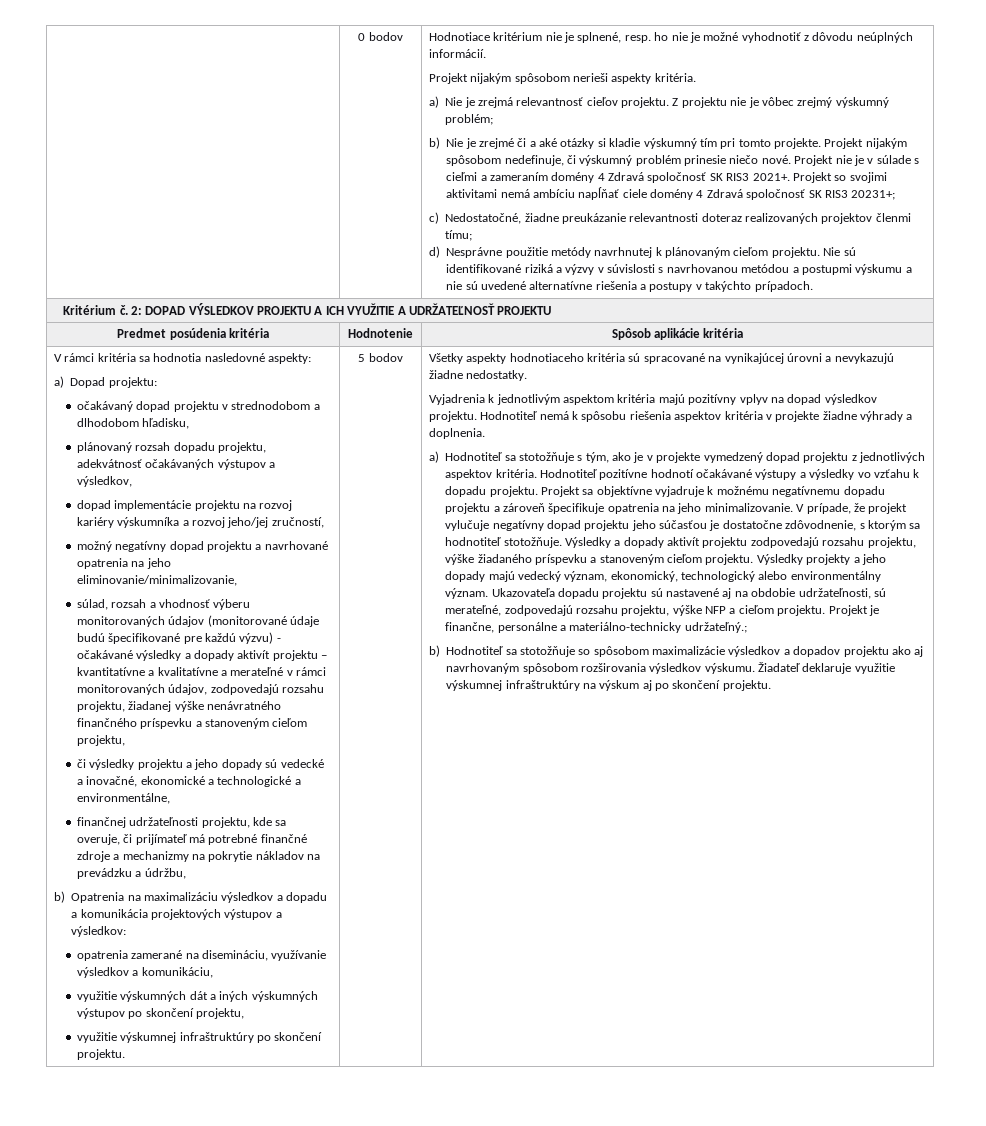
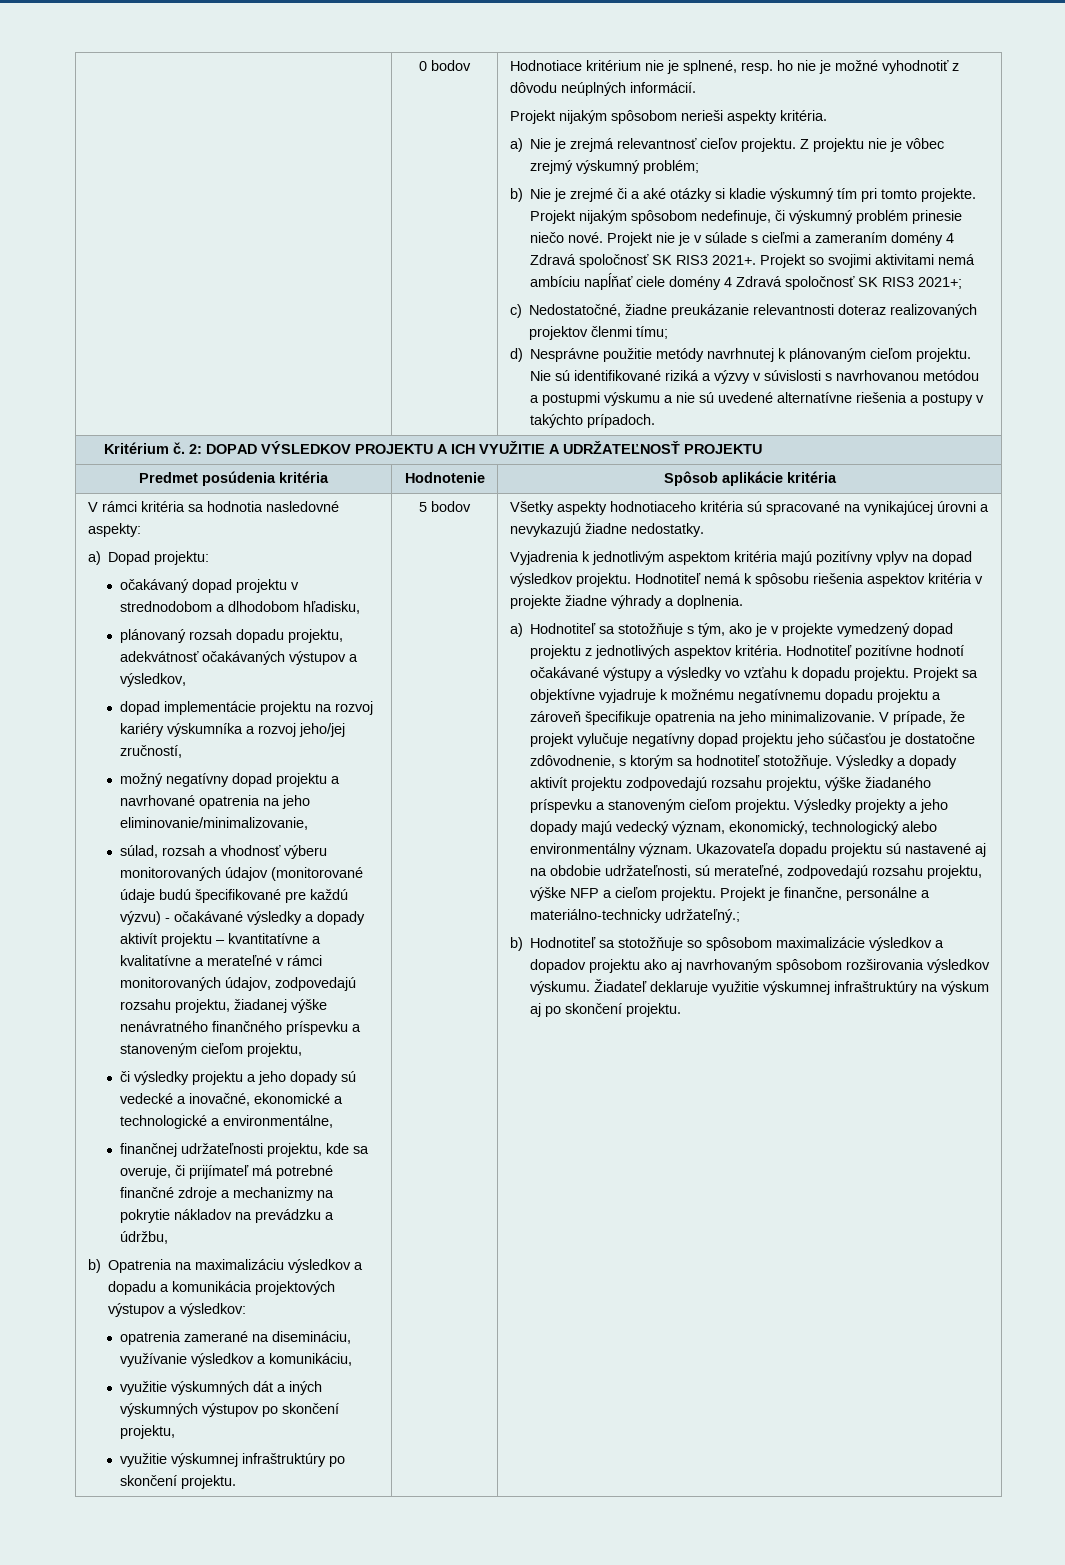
- Projekt so svojimi aktivitami nemá ambíciu napĺňať ciele domény 4 Zdravá spoločnosť SK RIS3 20231+;
+ Projekt so svojimi aktivitami nemá ambíciu napĺňať ciele domény 4 Zdravá spoločnosť SK RIS3 2021+;

